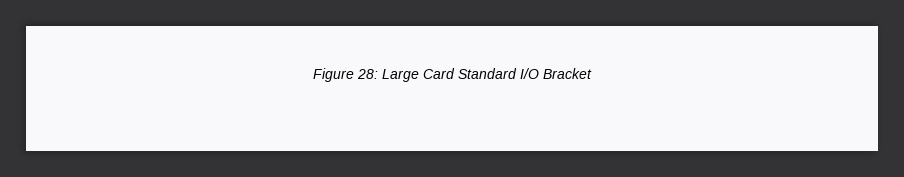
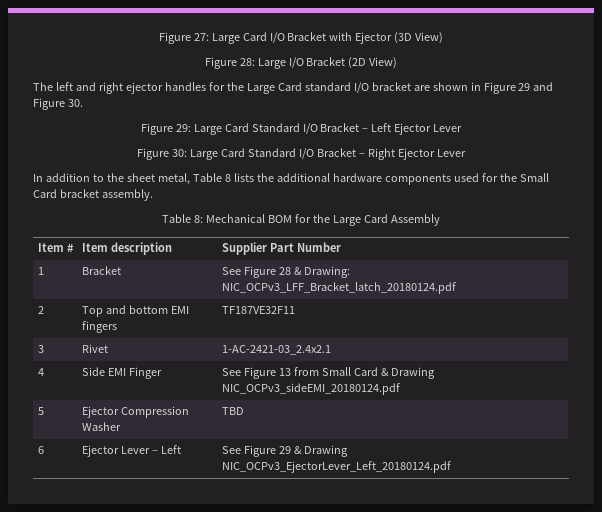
- Figure 28: Large Card Standard I/O Bracket
+ Figure 27: Large Card I/O Bracket with Ejector (3D View)
+ Figure 28: Large I/O Bracket (2D View)
+ The left and right ejector handles for the Large Card standard I/O bracket are shown in Figure 29 and Figure 30.
+ Figure 29: Large Card Standard I/O Bracket – Left Ejector Lever
+ Figure 30: Large Card Standard I/O Bracket – Right Ejector Lever
+ In addition to the sheet metal, Table 8 lists the additional hardware components used for the Small Card bracket assembly.
+ Table 8: Mechanical BOM for the Large Card Assembly
+ Item # | Item description | Supplier Part Number
+ 1 | Bracket | See Figure 28 & Drawing: NIC_OCPv3_LFF_Bracket_latch_20180124.pdf
+ 2 | Top and bottom EMI fingers | TF187VE32F11
+ 3 | Rivet | 1-AC-2421-03_2.4x2.1
+ 4 | Side EMI Finger | See Figure 13 from Small Card & Drawing NIC_OCPv3_sideEMI_20180124.pdf
+ 5 | Ejector Compression Washer | TBD
+ 6 | Ejector Lever – Left | See Figure 29 & Drawing NIC_OCPv3_EjectorLever_Left_20180124.pdf

